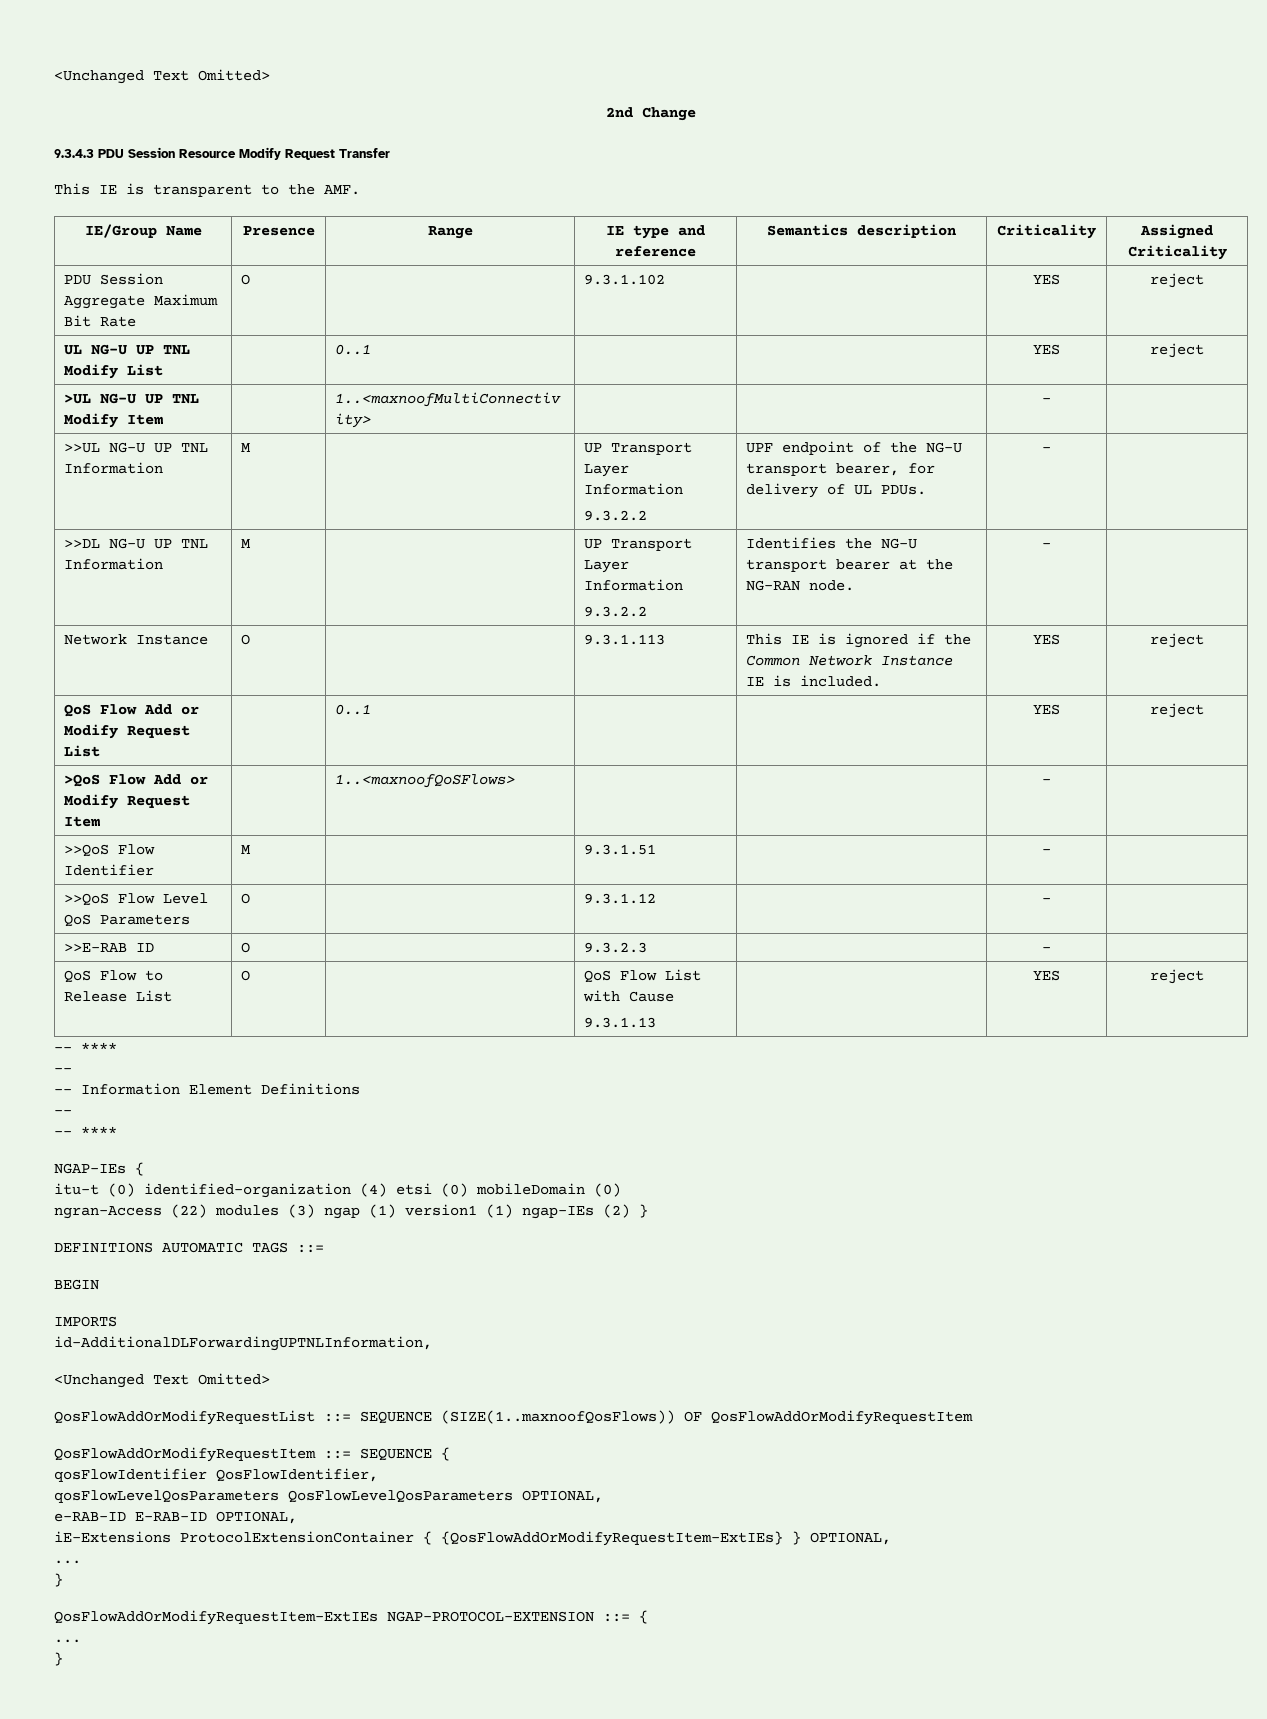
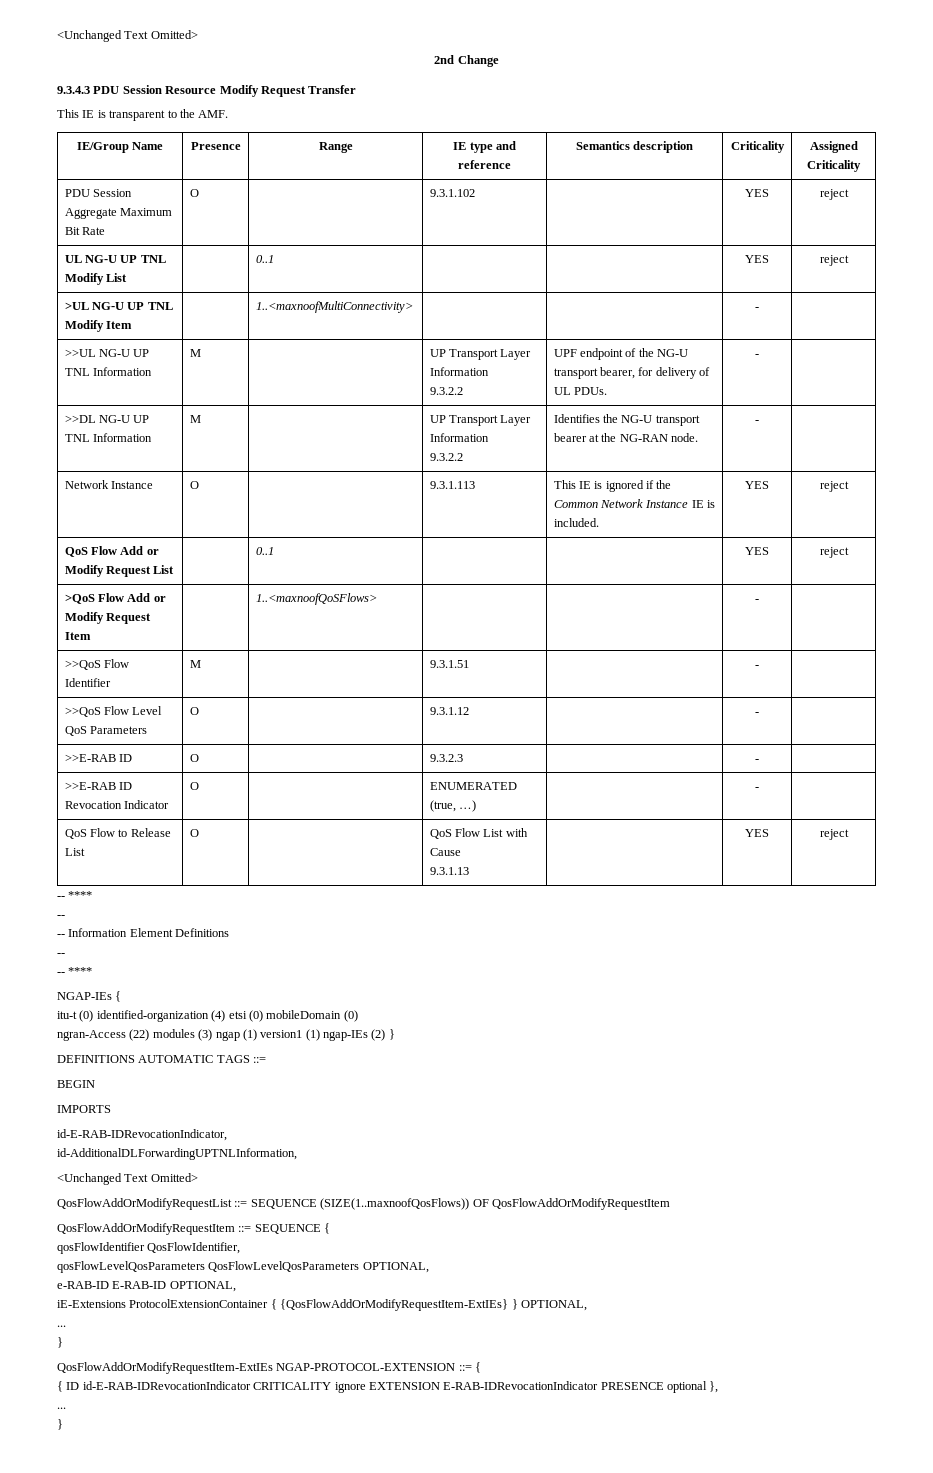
+ >>E-RAB ID Revocation Indicator | O | | ENUMERATED (true, …) | | - |
+ id-E-RAB-IDRevocationIndicator,
+ { ID id-E-RAB-IDRevocationIndicator CRITICALITY ignore EXTENSION E-RAB-IDRevocationIndicator PRESENCE optional },

